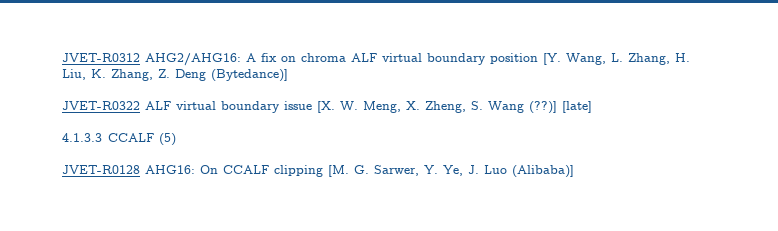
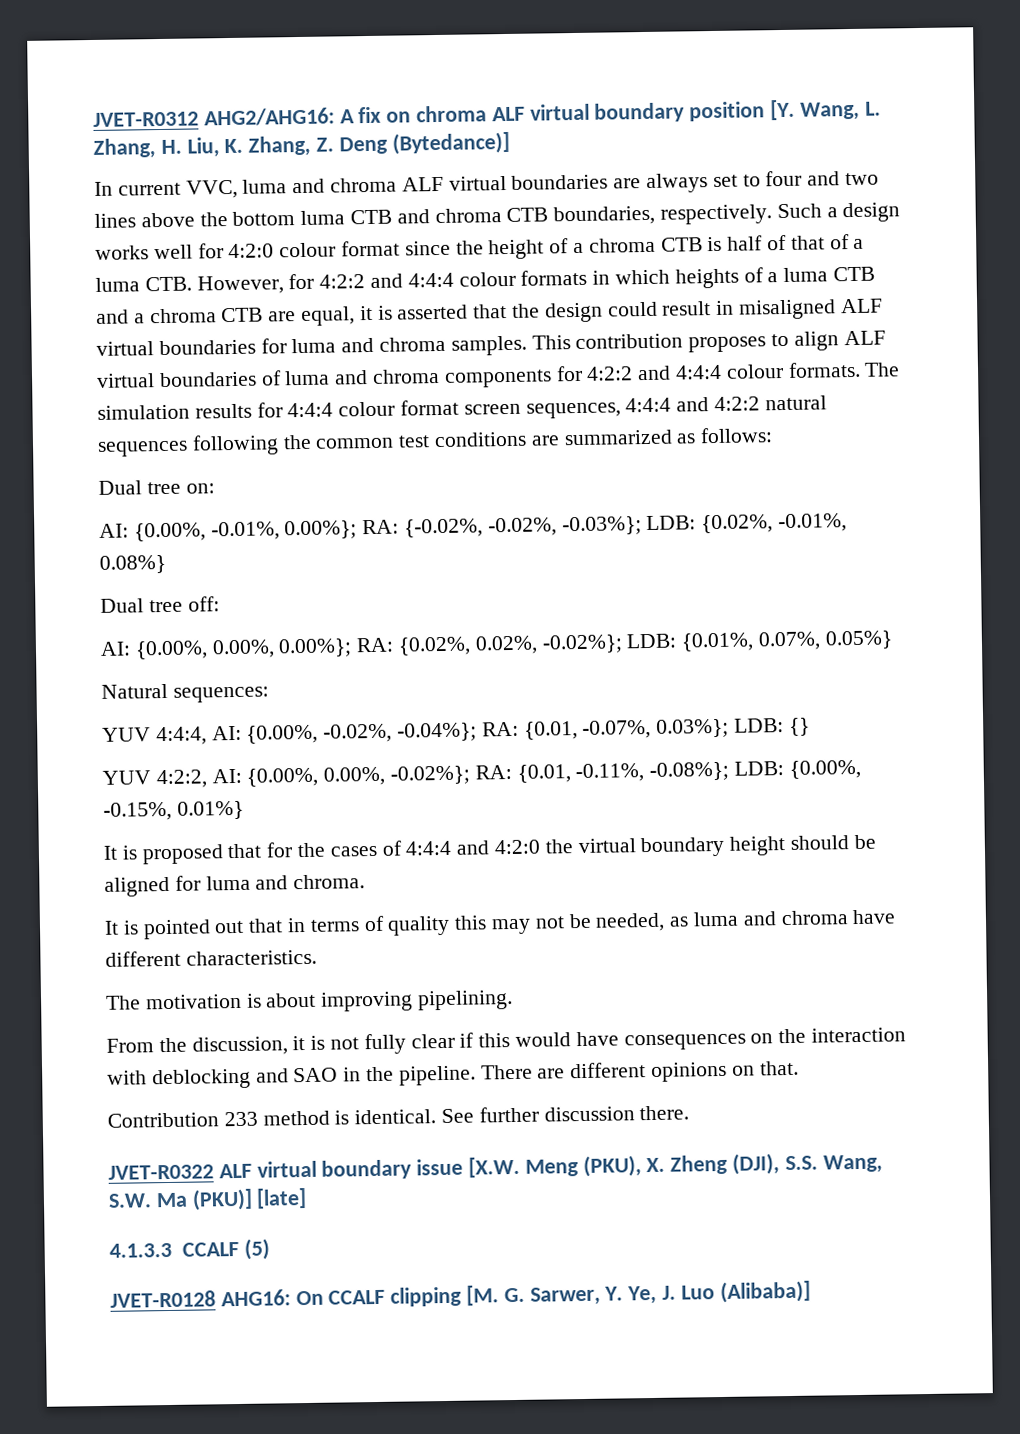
+ In current VVC, luma and chroma ALF virtual boundaries are always set to four and two lines above the bottom luma CTB and chroma CTB boundaries, respectively. Such a design works well for 4:2:0 colour format since the height of a chroma CTB is half of that of a luma CTB. However, for 4:2:2 and 4:4:4 colour formats in which heights of a luma CTB and a chroma CTB are equal, it is asserted that the design could result in misaligned ALF virtual boundaries for luma and chroma samples. This contribution proposes to align ALF virtual boundaries of luma and chroma components for 4:2:2 and 4:4:4 colour formats. The simulation results for 4:4:4 colour format screen sequences, 4:4:4 and 4:2:2 natural sequences following the common test conditions are summarized as follows:
+ Dual tree on:
+ AI: {0.00%, -0.01%, 0.00%}; RA: {-0.02%, -0.02%, -0.03%}; LDB: {0.02%, -0.01%, 0.08%}
+ Dual tree off:
+ AI: {0.00%, 0.00%, 0.00%}; RA: {0.02%, 0.02%, -0.02%}; LDB: {0.01%, 0.07%, 0.05%}
+ Natural sequences:
+ YUV 4:4:4, AI: {0.00%, -0.02%, -0.04%}; RA: {0.01, -0.07%, 0.03%}; LDB: {}
+ YUV 4:2:2, AI: {0.00%, 0.00%, -0.02%}; RA: {0.01, -0.11%, -0.08%}; LDB: {0.00%, -0.15%, 0.01%}
+ It is proposed that for the cases of 4:4:4 and 4:2:0 the virtual boundary height should be aligned for luma and chroma.
+ It is pointed out that in terms of quality this may not be needed, as luma and chroma have different characteristics.
+ The motivation is about improving pipelining.
+ From the discussion, it is not fully clear if this would have consequences on the interaction with deblocking and SAO in the pipeline. There are different opinions on that.
+ Contribution 233 method is identical. See further discussion there.
- JVET-R0322 ALF virtual boundary issue [X. W. Meng, X. Zheng, S. Wang (??)] [late]
+ JVET-R0322 ALF virtual boundary issue [X.W. Meng (PKU), X. Zheng (DJI), S.S. Wang, S.W. Ma (PKU)] [late]

